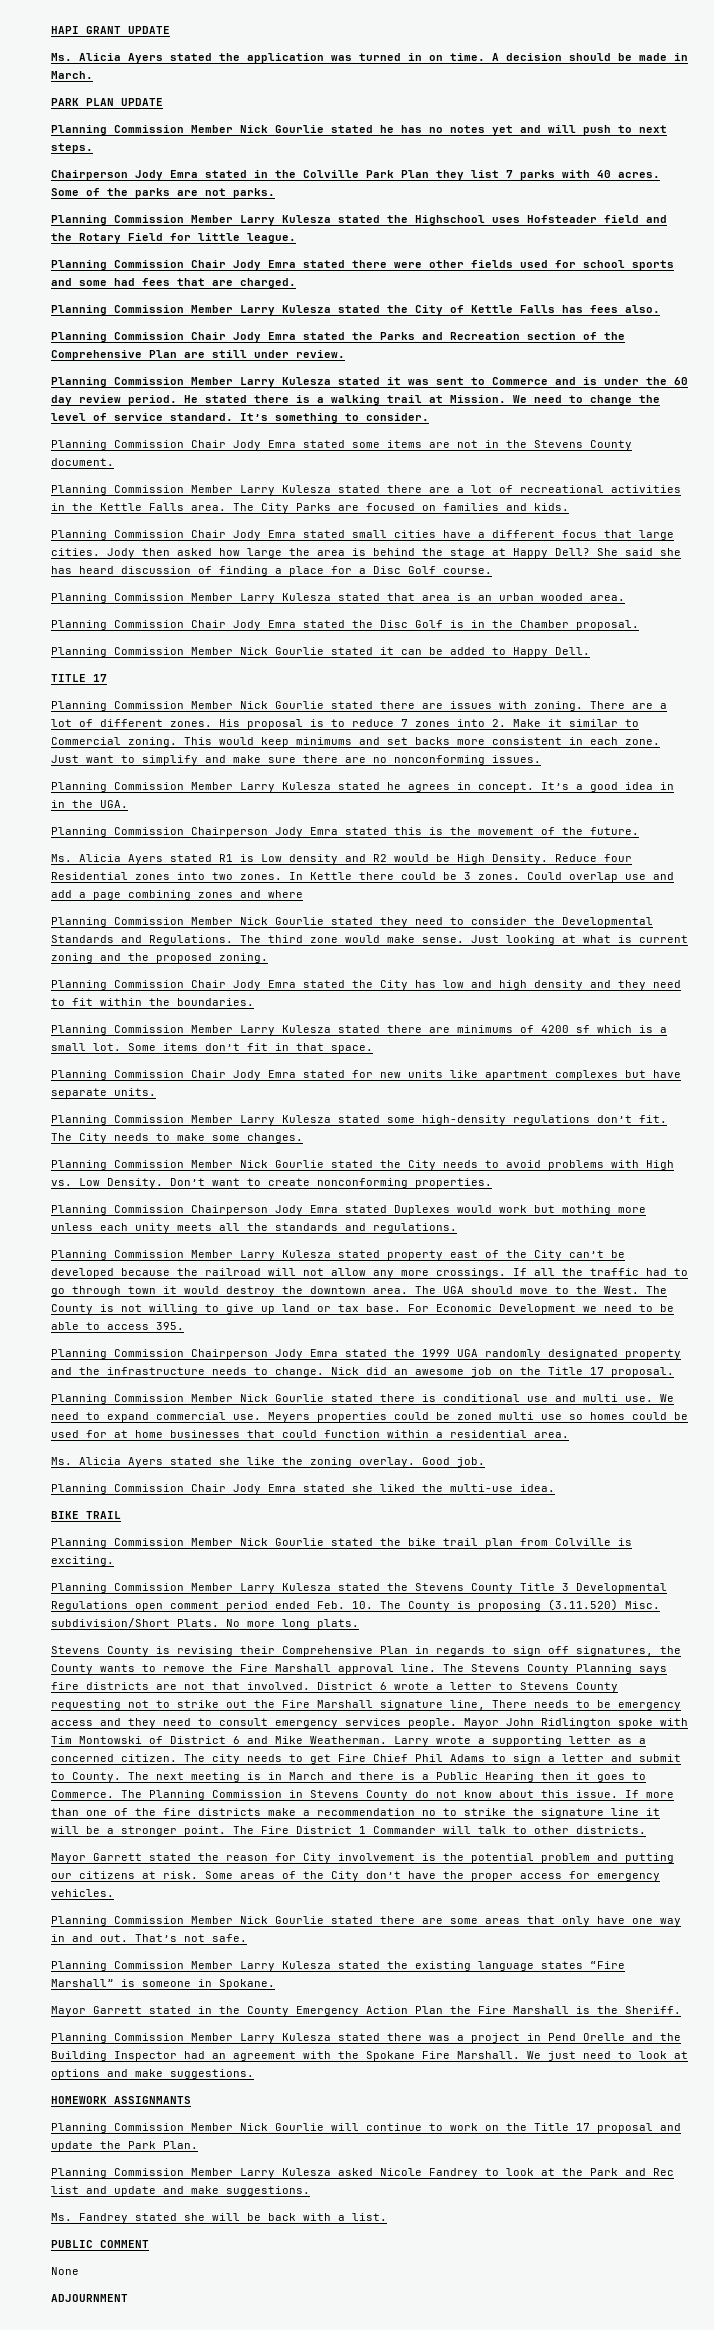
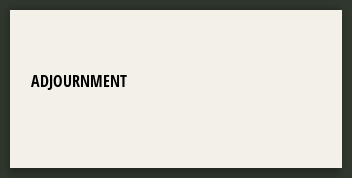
- HAPI GRANT UPDATE
- Ms. Alicia Ayers stated the application was turned in on time. A decision should be made in March.
- PARK PLAN UPDATE
- Planning Commission Member Nick Gourlie stated he has no notes yet and will push to next steps.
- Chairperson Jody Emra stated in the Colville Park Plan they list 7 parks with 40 acres. Some of the parks are not parks.
- Planning Commission Member Larry Kulesza stated the Highschool uses Hofsteader field and the Rotary Field for little league.
- Planning Commission Chair Jody Emra stated there were other fields used for school sports and some had fees that are charged.
- Planning Commission Member Larry Kulesza stated the City of Kettle Falls has fees also.
- Planning Commission Chair Jody Emra stated the Parks and Recreation section of the Comprehensive Plan are still under review.
- Planning Commission Member Larry Kulesza stated it was sent to Commerce and is under the 60 day review period. He stated there is a walking trail at Mission. We need to change the level of service standard. It’s something to consider.
- Planning Commission Chair Jody Emra stated some items are not in the Stevens County document.
- Planning Commission Member Larry Kulesza stated there are a lot of recreational activities in the Kettle Falls area. The City Parks are focused on families and kids.
- Planning Commission Chair Jody Emra stated small cities have a different focus that large cities. Jody then asked how large the area is behind the stage at Happy Dell? She said she has heard discussion of finding a place for a Disc Golf course.
- Planning Commission Member Larry Kulesza stated that area is an urban wooded area.
- Planning Commission Chair Jody Emra stated the Disc Golf is in the Chamber proposal.
- Planning Commission Member Nick Gourlie stated it can be added to Happy Dell.
- TITLE 17
- Planning Commission Member Nick Gourlie stated there are issues with zoning. There are a lot of different zones. His proposal is to reduce 7 zones into 2. Make it similar to Commercial zoning. This would keep minimums and set backs more consistent in each zone. Just want to simplify and make sure there are no nonconforming issues.
- Planning Commission Member Larry Kulesza stated he agrees in concept. It’s a good idea in in the UGA.
- Planning Commission Chairperson Jody Emra stated this is the movement of the future.
- Ms. Alicia Ayers stated R1 is Low density and R2 would be High Density. Reduce four Residential zones into two zones. In Kettle there could be 3 zones. Could overlap use and add a page combining zones and where
- Planning Commission Member Nick Gourlie stated they need to consider the Developmental Standards and Regulations. The third zone would make sense. Just looking at what is current zoning and the proposed zoning.
- Planning Commission Chair Jody Emra stated the City has low and high density and they need to fit within the boundaries.
- Planning Commission Member Larry Kulesza stated there are minimums of 4200 sf which is a small lot. Some items don’t fit in that space.
- Planning Commission Chair Jody Emra stated for new units like apartment complexes but have separate units.
- Planning Commission Member Larry Kulesza stated some high-density regulations don’t fit. The City needs to make some changes.
- Planning Commission Member Nick Gourlie stated the City needs to avoid problems with High vs. Low Density. Don’t want to create nonconforming properties.
- Planning Commission Chairperson Jody Emra stated Duplexes would work but mothing more unless each unity meets all the standards and regulations.
- Planning Commission Member Larry Kulesza stated property east of the City can’t be developed because the railroad will not allow any more crossings. If all the traffic had to go through town it would destroy the downtown area. The UGA should move to the West. The County is not willing to give up land or tax base. For Economic Development we need to be able to access 395.
- Planning Commission Chairperson Jody Emra stated the 1999 UGA randomly designated property and the infrastructure needs to change. Nick did an awesome job on the Title 17 proposal.
- Planning Commission Member Nick Gourlie stated there is conditional use and multi use. We need to expand commercial use. Meyers properties could be zoned multi use so homes could be used for at home businesses that could function within a residential area.
- Ms. Alicia Ayers stated she like the zoning overlay. Good job.
- Planning Commission Chair Jody Emra stated she liked the multi-use idea.
- BIKE TRAIL
- Planning Commission Member Nick Gourlie stated the bike trail plan from Colville is exciting.
- Planning Commission Member Larry Kulesza stated the Stevens County Title 3 Developmental Regulations open comment period ended Feb. 10. The County is proposing (3.11.520) Misc. subdivision/Short Plats. No more long plats.
- Stevens County is revising their Comprehensive Plan in regards to sign off signatures, the County wants to remove the Fire Marshall approval line. The Stevens County Planning says fire districts are not that involved. District 6 wrote a letter to Stevens County requesting not to strike out the Fire Marshall signature line, There needs to be emergency access and they need to consult emergency services people. Mayor John Ridlington spoke with Tim Montowski of District 6 and Mike Weatherman. Larry wrote a supporting letter as a concerned citizen. The city needs to get Fire Chief Phil Adams to sign a letter and submit to County. The next meeting is in March and there is a Public Hearing then it goes to Commerce. The Planning Commission in Stevens County do not know about this issue. If more than one of the fire districts make a recommendation no to strike the signature line it will be a stronger point. The Fire District 1 Commander will talk to other districts.
- Mayor Garrett stated the reason for City involvement is the potential problem and putting our citizens at risk. Some areas of the City don’t have the proper access for emergency vehicles.
- Planning Commission Member Nick Gourlie stated there are some areas that only have one way in and out. That’s not safe.
- Planning Commission Member Larry Kulesza stated the existing language states “Fire Marshall” is someone in Spokane.
- Mayor Garrett stated in the County Emergency Action Plan the Fire Marshall is the Sheriff.
- Planning Commission Member Larry Kulesza stated there was a project in Pend Orelle and the Building Inspector had an agreement with the Spokane Fire Marshall. We just need to look at options and make suggestions.
- HOMEWORK ASSIGNMANTS
- Planning Commission Member Nick Gourlie will continue to work on the Title 17 proposal and update the Park Plan.
- Planning Commission Member Larry Kulesza asked Nicole Fandrey to look at the Park and Rec list and update and make suggestions.
- Ms. Fandrey stated she will be back with a list.
- PUBLIC COMMENT
- None

